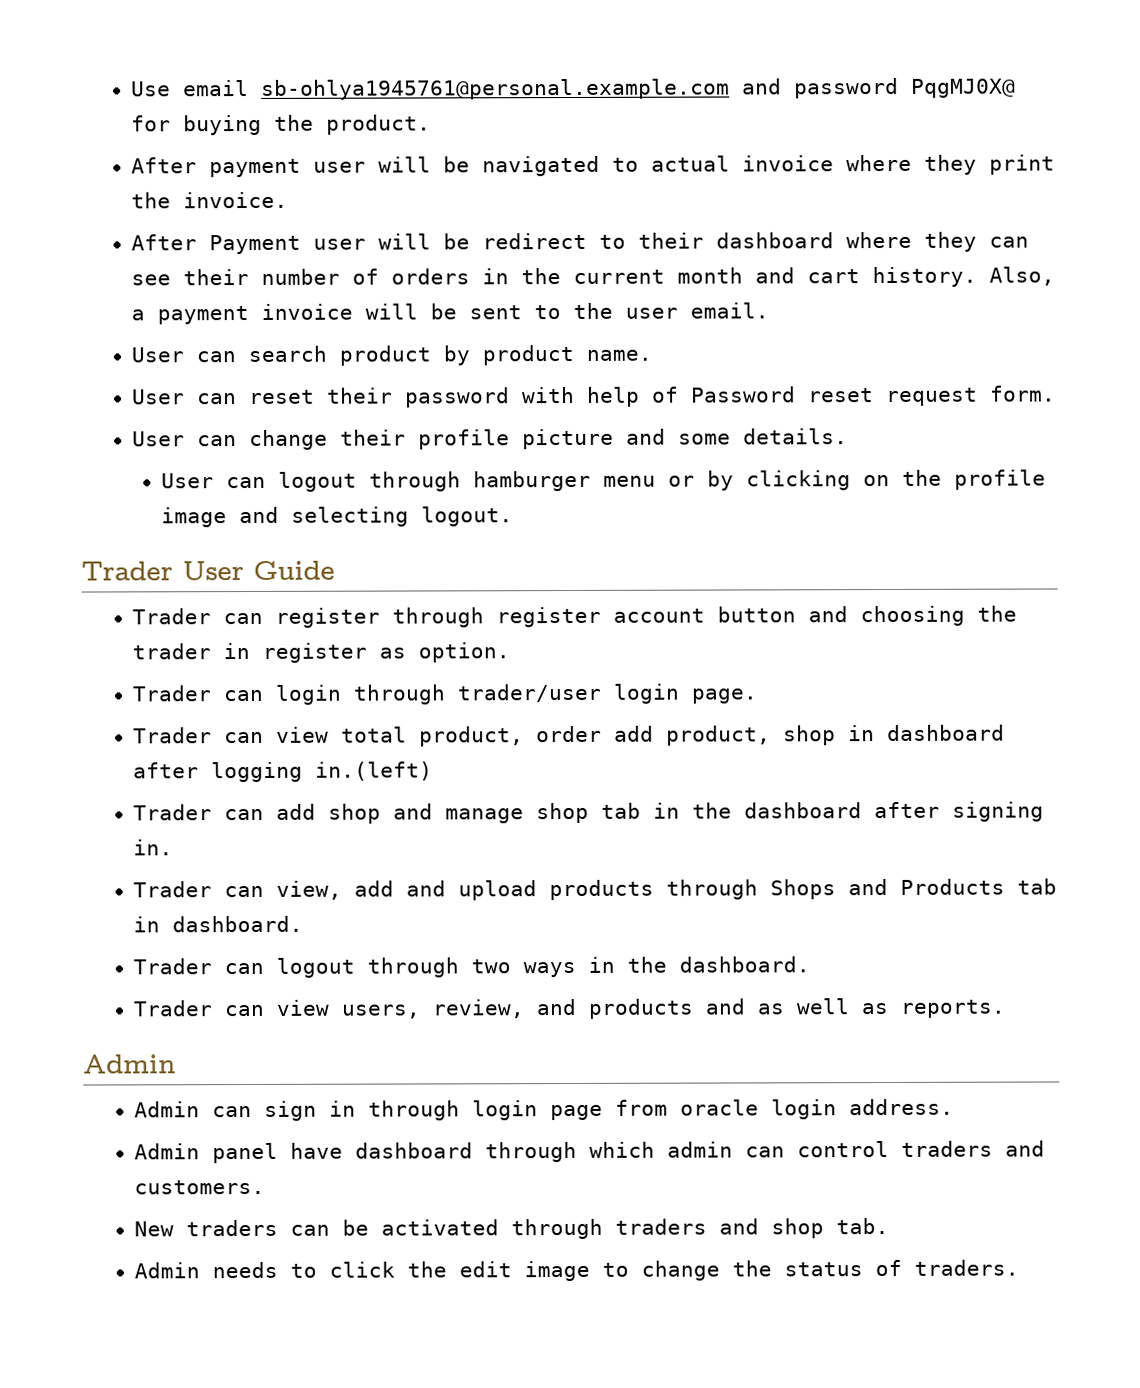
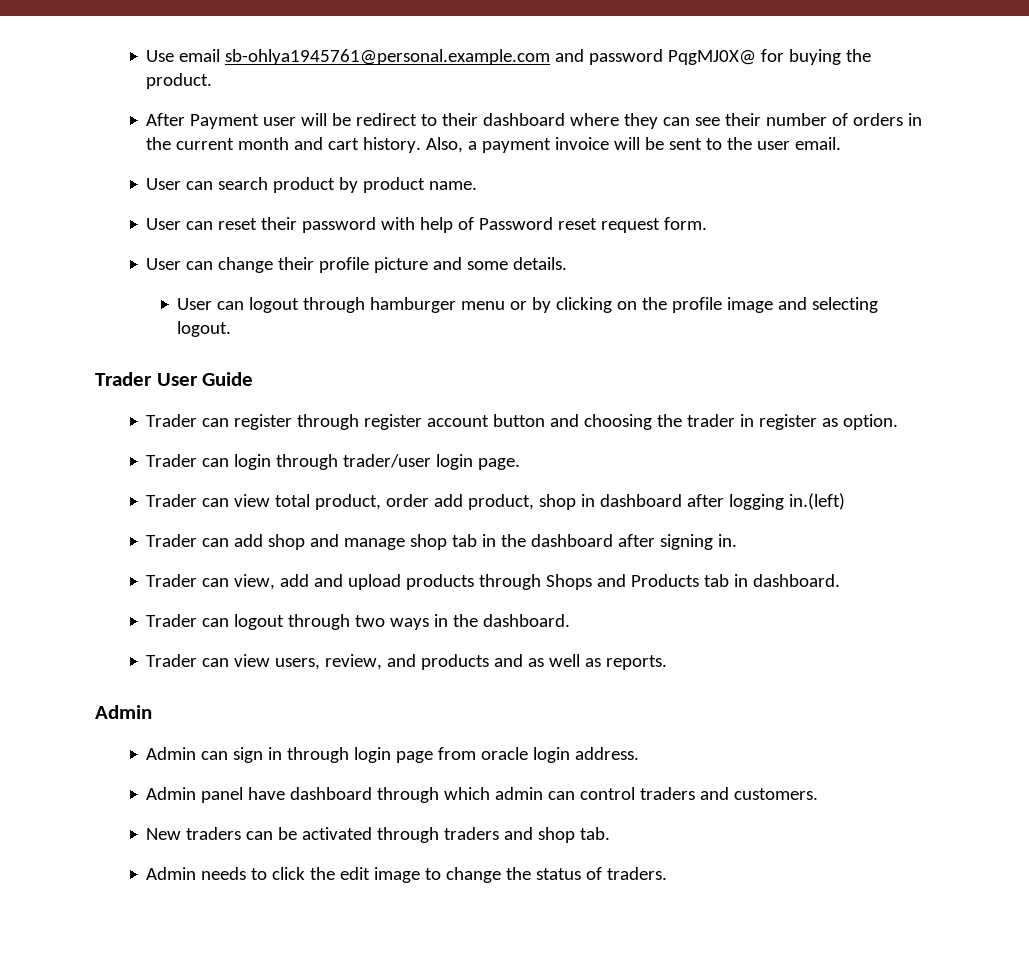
- After payment user will be navigated to actual invoice where they print the invoice.

